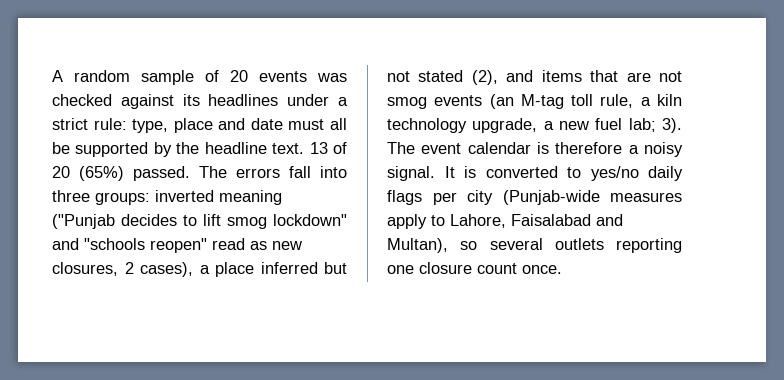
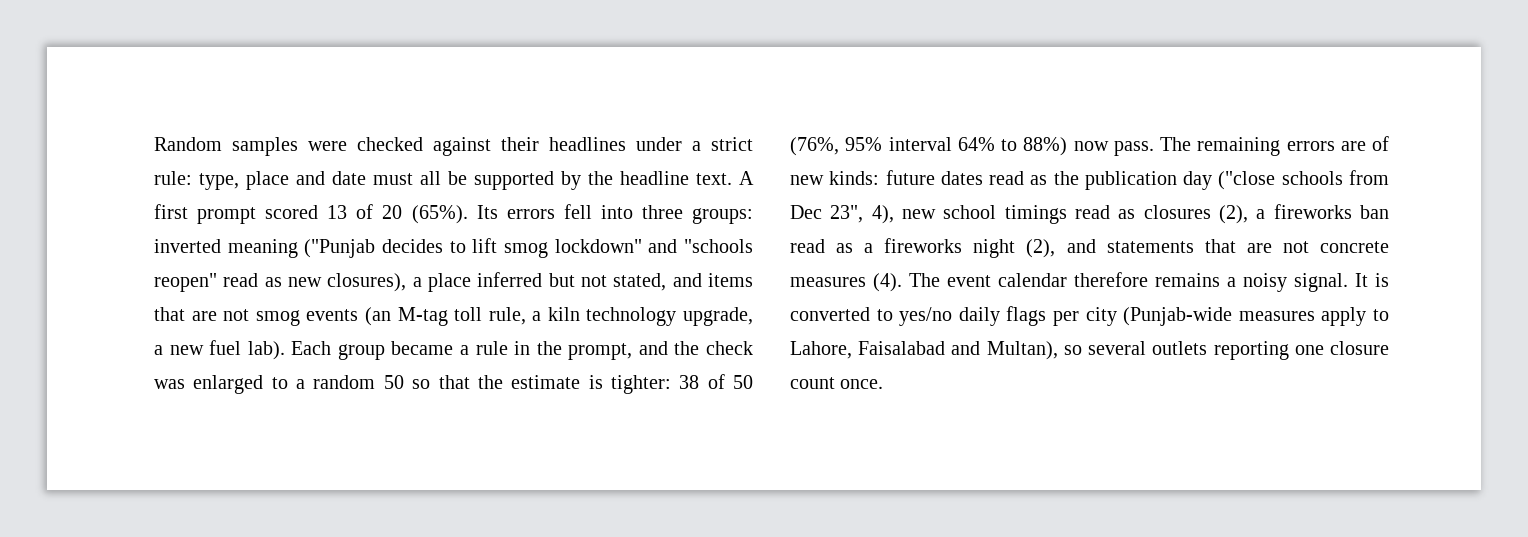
- A random sample of 20 events was checked against its headlines under a strict rule: type, place and date must all be supported by the headline text.
+ Random samples were checked against their headlines under a strict rule: type, place and date must all be supported by the headline text.
- 13 of 20 (65%) passed. The errors fall into three groups: inverted meaning ("Punjab decides to lift smog lockdown" and "schools reopen" read as new closures, 2 cases), a place inferred but not stated (2), and items that are not smog events (an M-tag toll rule, a kiln technology upgrade, a new fuel lab; 3).
+ A first prompt scored 13 of 20 (65%). Its errors fell into three groups: inverted meaning ("Punjab decides to lift smog lockdown" and "schools reopen" read as new closures), a place inferred but not stated, and items that are not smog events (an M-tag toll rule, a kiln technology upgrade, a new fuel lab). Each group became a rule in the prompt, and the check was enlarged to a random 50 so that the estimate is tighter: 38 of 50 (76%, 95% interval 64% to 88%) now pass. The remaining errors are of new kinds: future dates read as the publication day ("close schools from Dec 23", 4), new school timings read as closures (2), a fireworks ban read as a fireworks night (2), and statements that are not concrete measures (4).
- The event calendar is therefore a noisy signal.
+ The event calendar therefore remains a noisy signal.

